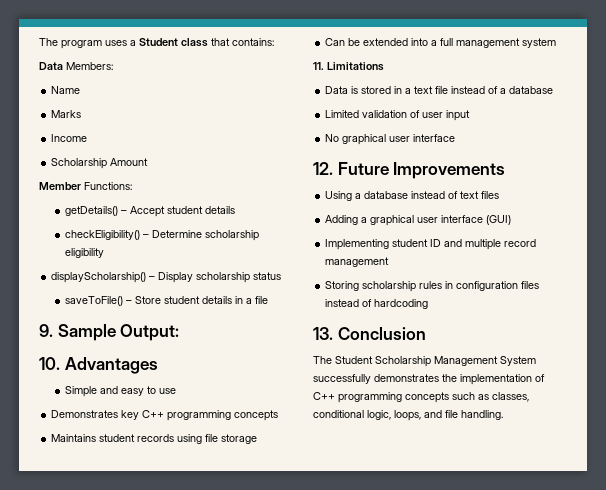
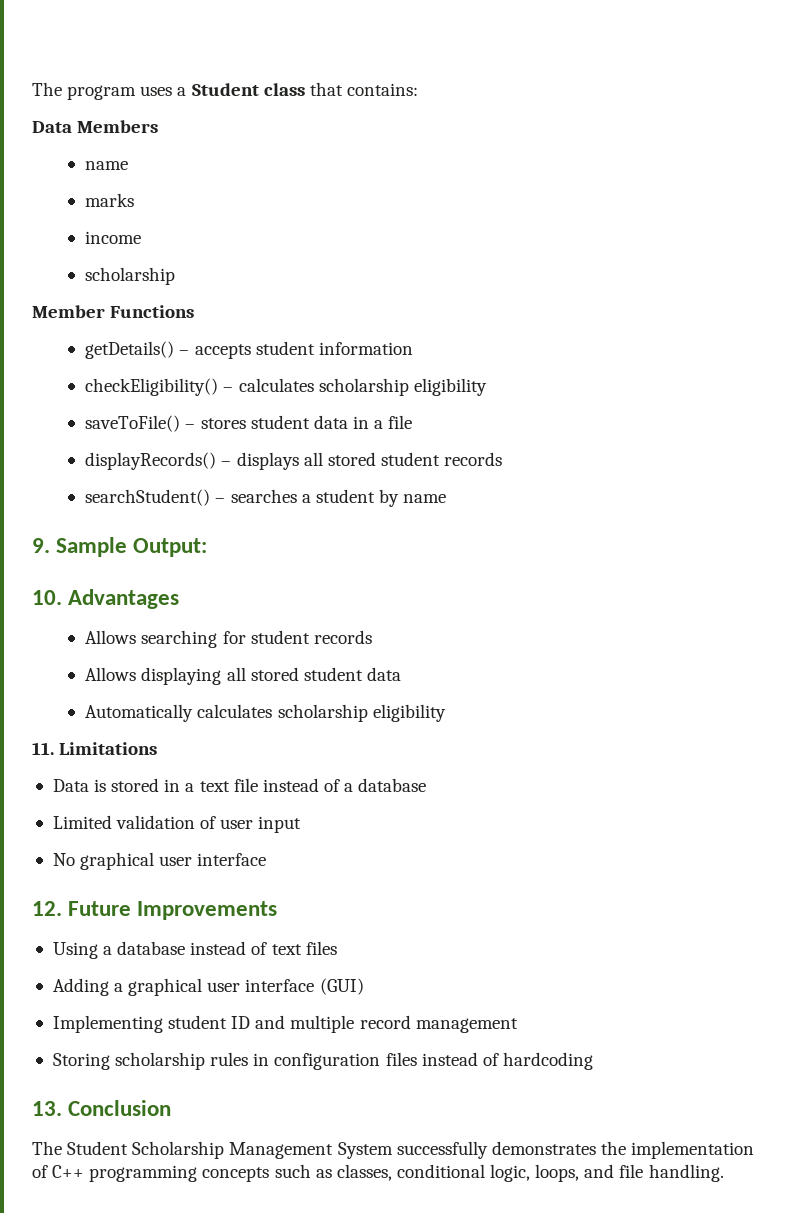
- Data Members:
- Name
- Marks
- Income
- Scholarship Amount
+ Data Members
+ name
+ marks
+ income
+ scholarship
- Member Functions:
+ Member Functions
- getDetails() – Accept student details
+ getDetails() – accepts student information
- checkEligibility() – Determine scholarship eligibility
- displayScholarship() – Display scholarship status
+ checkEligibility() – calculates scholarship eligibility
- saveToFile() – Store student details in a file
+ saveToFile() – stores student data in a file
+ displayRecords() – displays all stored student records
+ searchStudent() – searches a student by name
- Simple and easy to use
- Demonstrates key C++ programming concepts
- Maintains student records using file storage
- Can be extended into a full management system
+ Allows searching for student records
+ Allows displaying all stored student data
+ Automatically calculates scholarship eligibility

